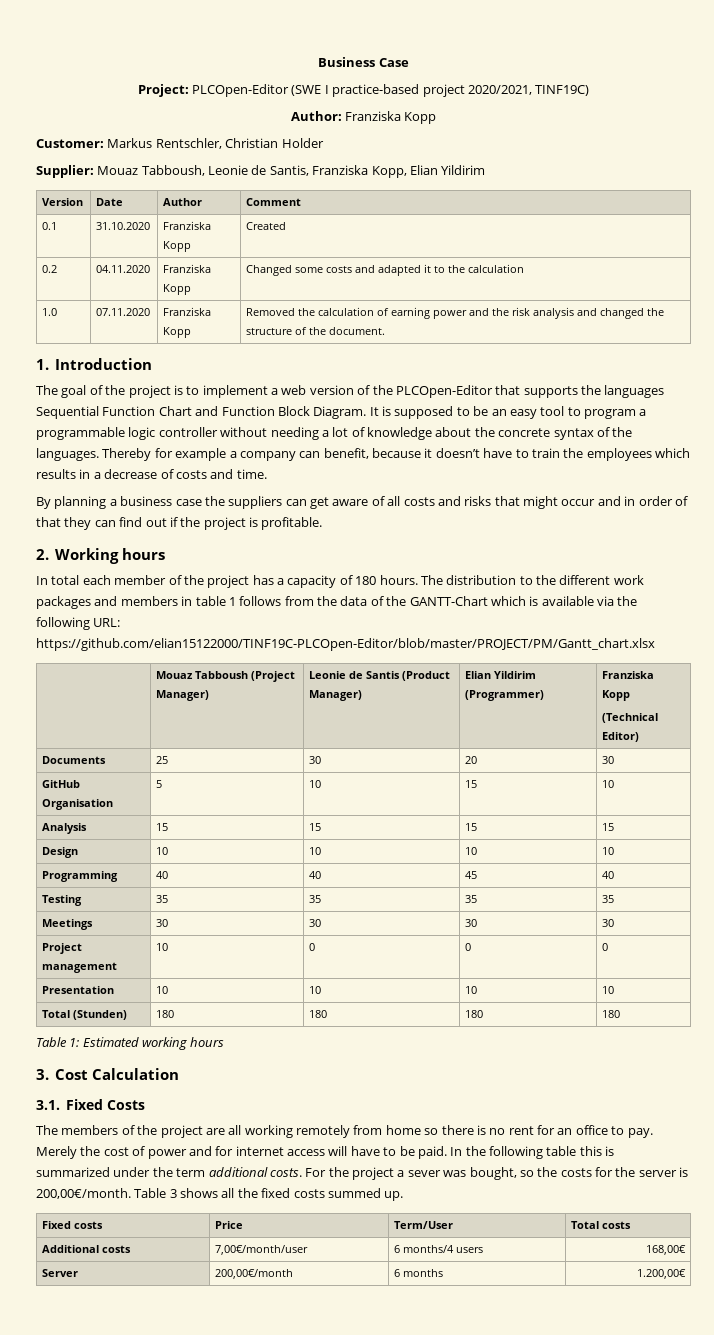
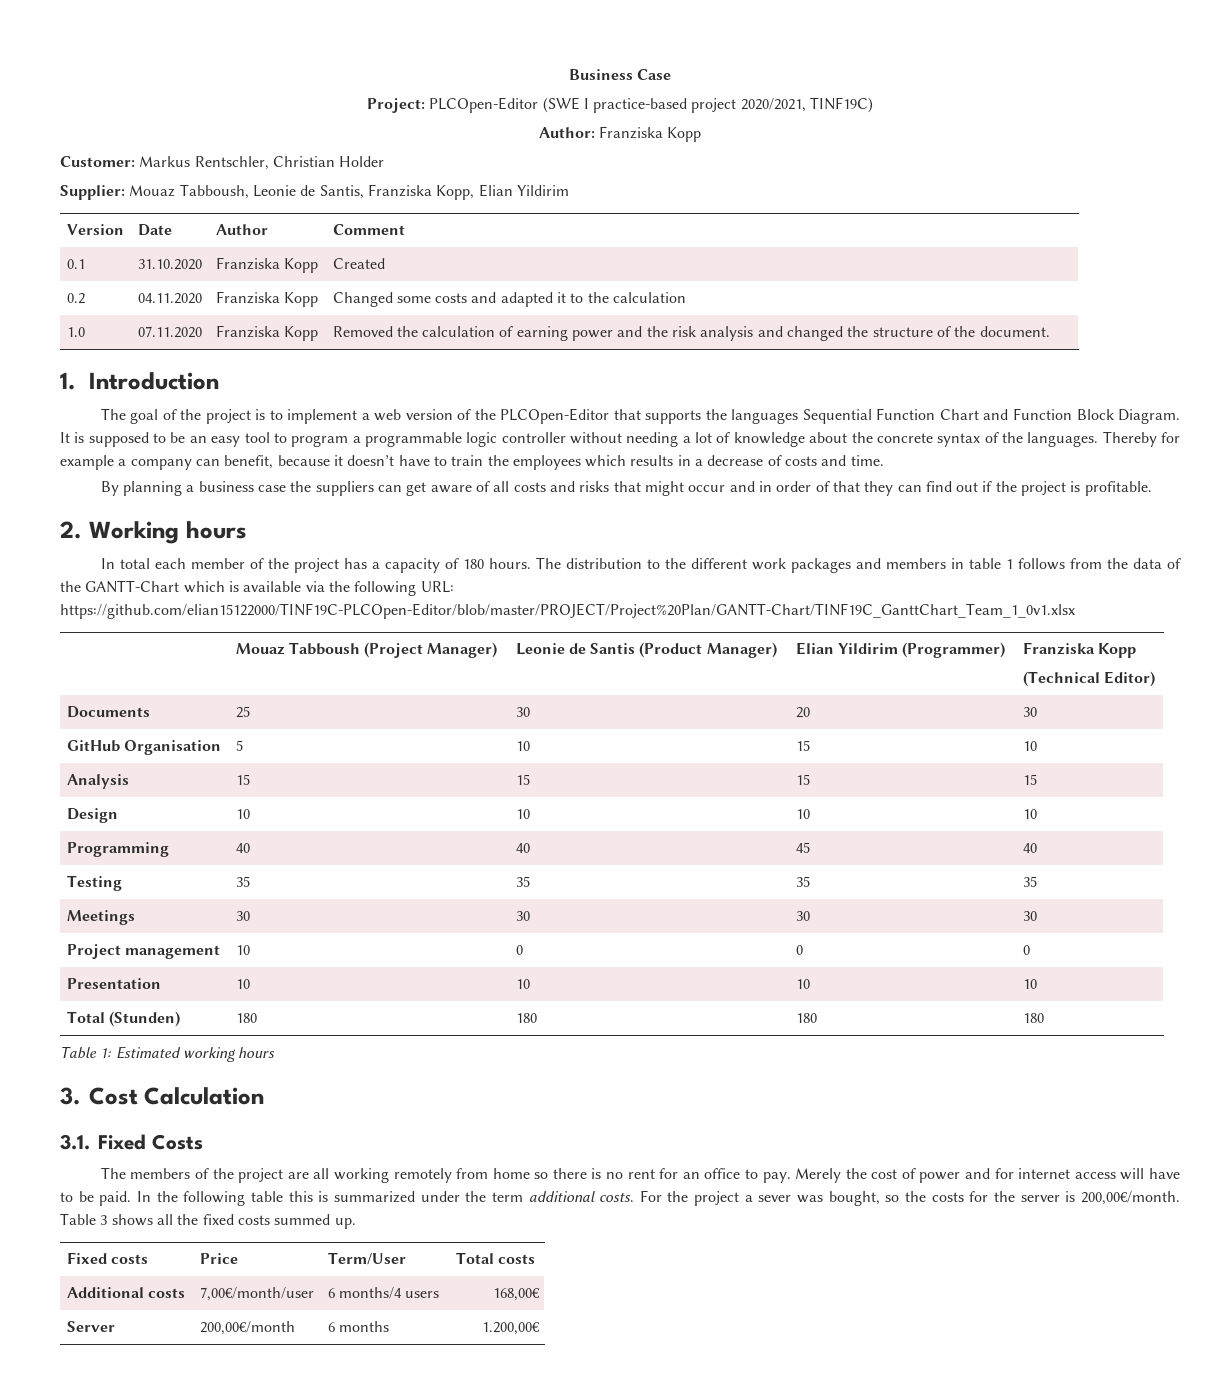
- The distribution to the different work packages and members in table 1 follows from the data of the GANTT-Chart which is available via the following URL: https://github.com/elian15122000/TINF19C-PLCOpen-Editor/blob/master/PROJECT/PM/Gantt_chart.xlsx
+ The distribution to the different work packages and members in table 1 follows from the data of the GANTT-Chart which is available via the following URL: https://github.com/elian15122000/TINF19C-PLCOpen-Editor/blob/master/PROJECT/Project%20Plan/GANTT-Chart/TINF19C_GanttChart_Team_1_0v1.xlsx

